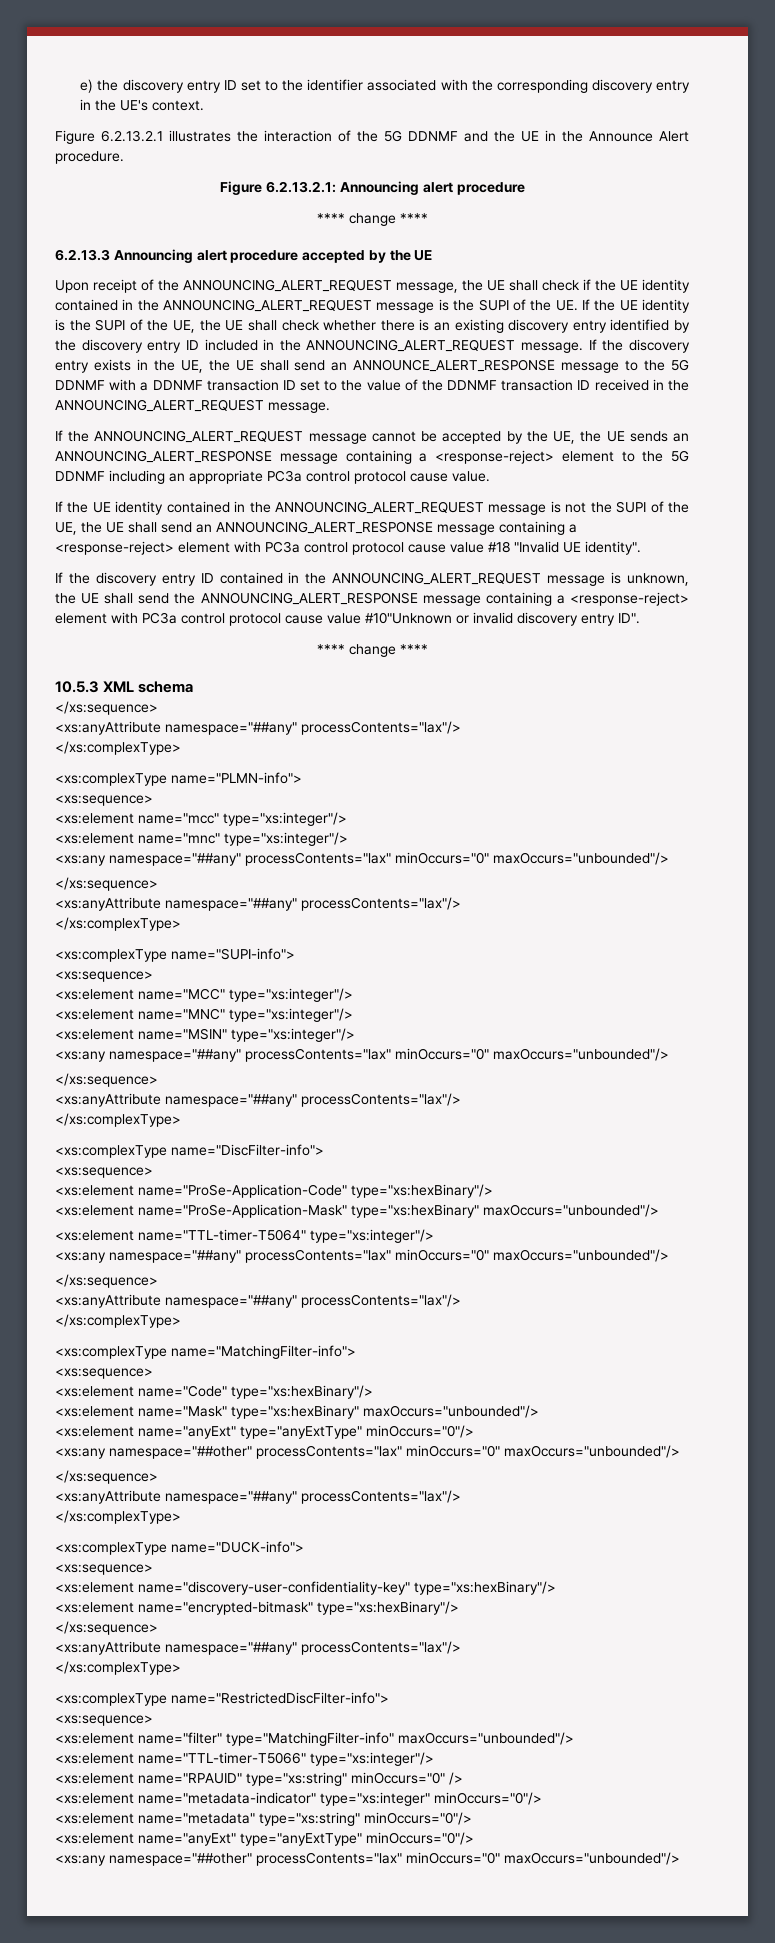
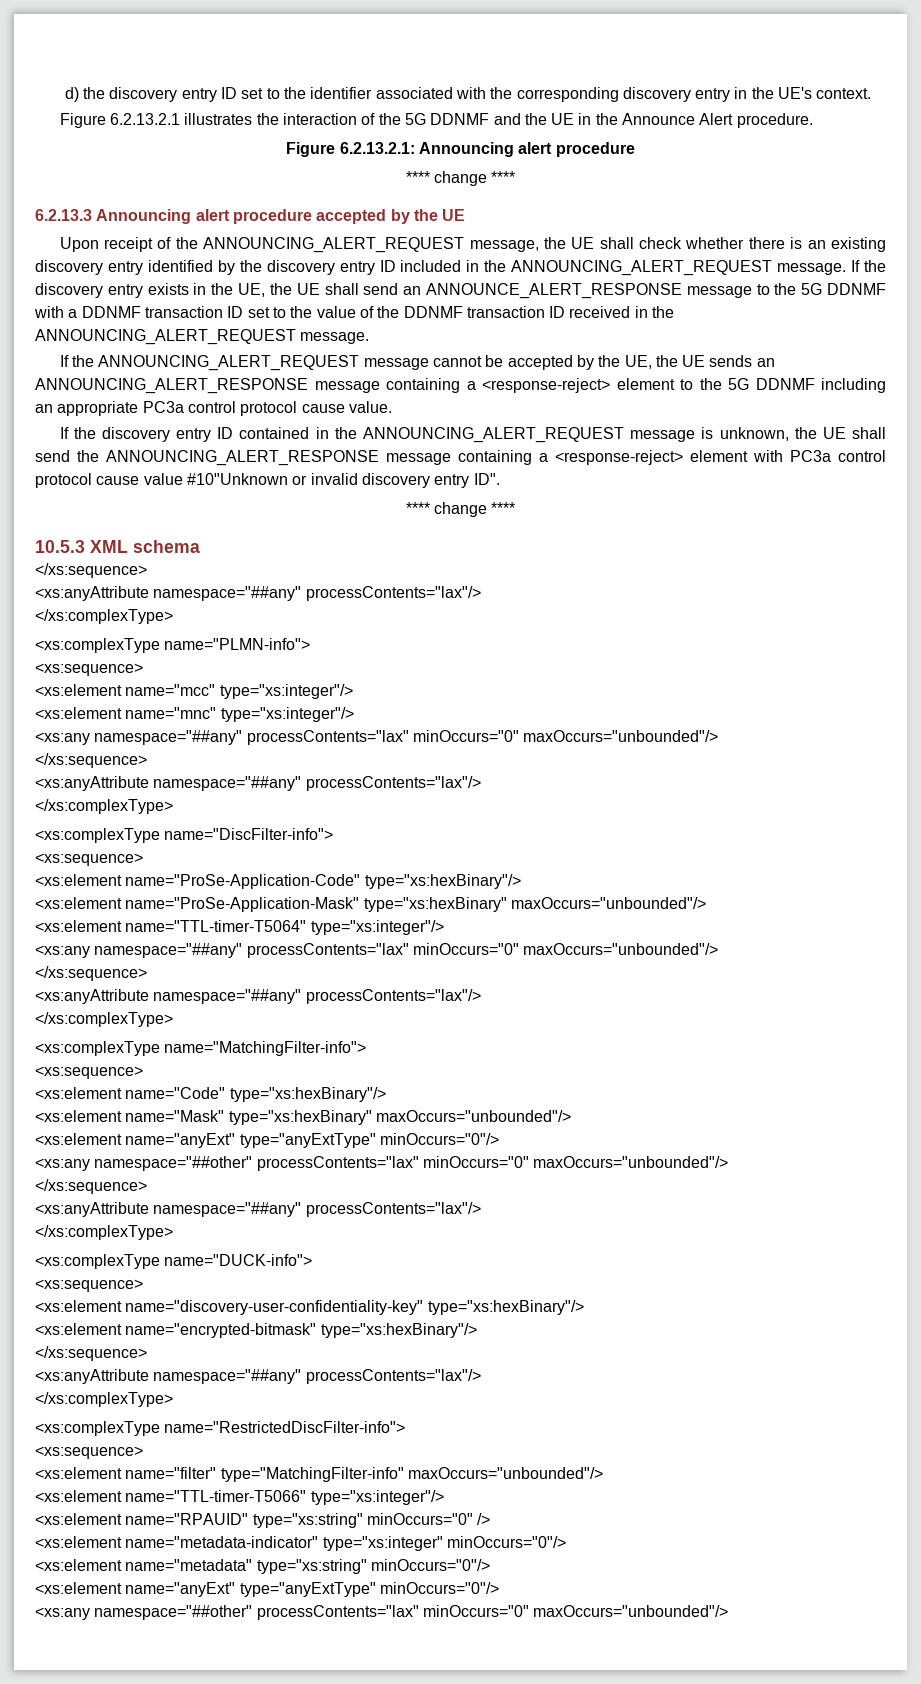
- e) the discovery entry ID set to the identifier associated with the corresponding discovery entry in the UE's context.
+ d) the discovery entry ID set to the identifier associated with the corresponding discovery entry in the UE's context.
- Upon receipt of the ANNOUNCING_ALERT_REQUEST message, the UE shall check if the UE identity contained in the ANNOUNCING_ALERT_REQUEST message is the SUPI of the UE. If the UE identity is the SUPI of the UE, the UE shall check whether there is an existing discovery entry identified by the discovery entry ID included in the ANNOUNCING_ALERT_REQUEST message.
+ Upon receipt of the ANNOUNCING_ALERT_REQUEST message, the UE shall check whether there is an existing discovery entry identified by the discovery entry ID included in the ANNOUNCING_ALERT_REQUEST message.
- If the UE identity contained in the ANNOUNCING_ALERT_REQUEST message is not the SUPI of the UE, the UE shall send an ANNOUNCING_ALERT_RESPONSE message containing a <response-reject> element with PC3a control protocol cause value #18 "Invalid UE identity".
- <xs:complexType name="SUPI-info">
- <xs:sequence>
- <xs:element name="MCC" type="xs:integer"/>
- <xs:element name="MNC" type="xs:integer"/>
- <xs:element name="MSIN" type="xs:integer"/>
- <xs:any namespace="##any" processContents="lax" minOccurs="0" maxOccurs="unbounded"/>
- </xs:sequence>
- <xs:anyAttribute namespace="##any" processContents="lax"/>
- </xs:complexType>

